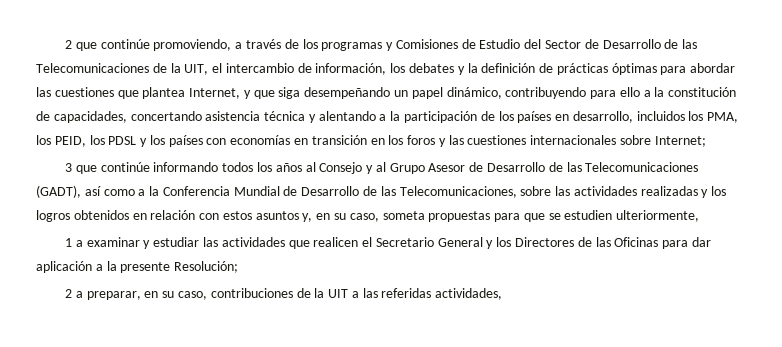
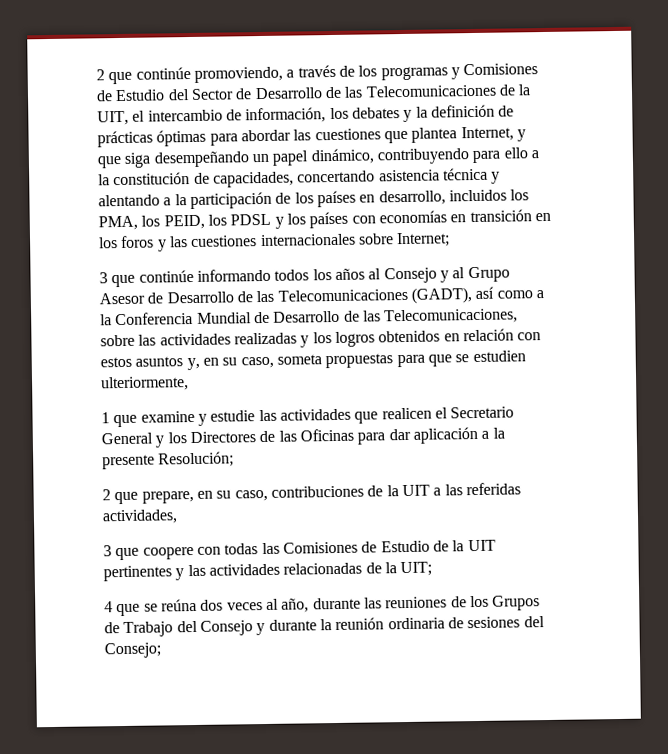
- 1 a examinar y estudiar las actividades que realicen el Secretario General y los Directores de las Oficinas para dar aplicación a la presente Resolución;
+ 1 que examine y estudie las actividades que realicen el Secretario General y los Directores de las Oficinas para dar aplicación a la presente Resolución;
- 2 a preparar, en su caso, contribuciones de la UIT a las referidas actividades,
+ 2 que prepare, en su caso, contribuciones de la UIT a las referidas actividades,
+ 3 que coopere con todas las Comisiones de Estudio de la UIT pertinentes y las actividades relacionadas de la UIT;
+ 4 que se reúna dos veces al año, durante las reuniones de los Grupos de Trabajo del Consejo y durante la reunión ordinaria de sesiones del Consejo;

